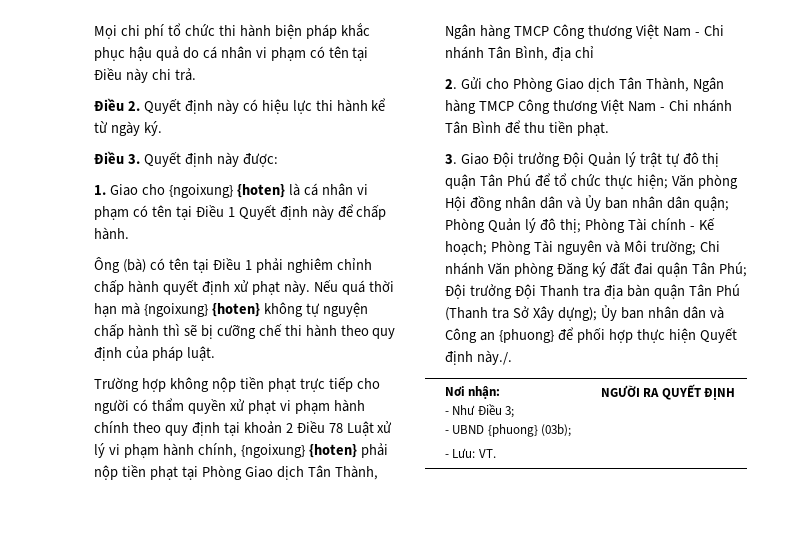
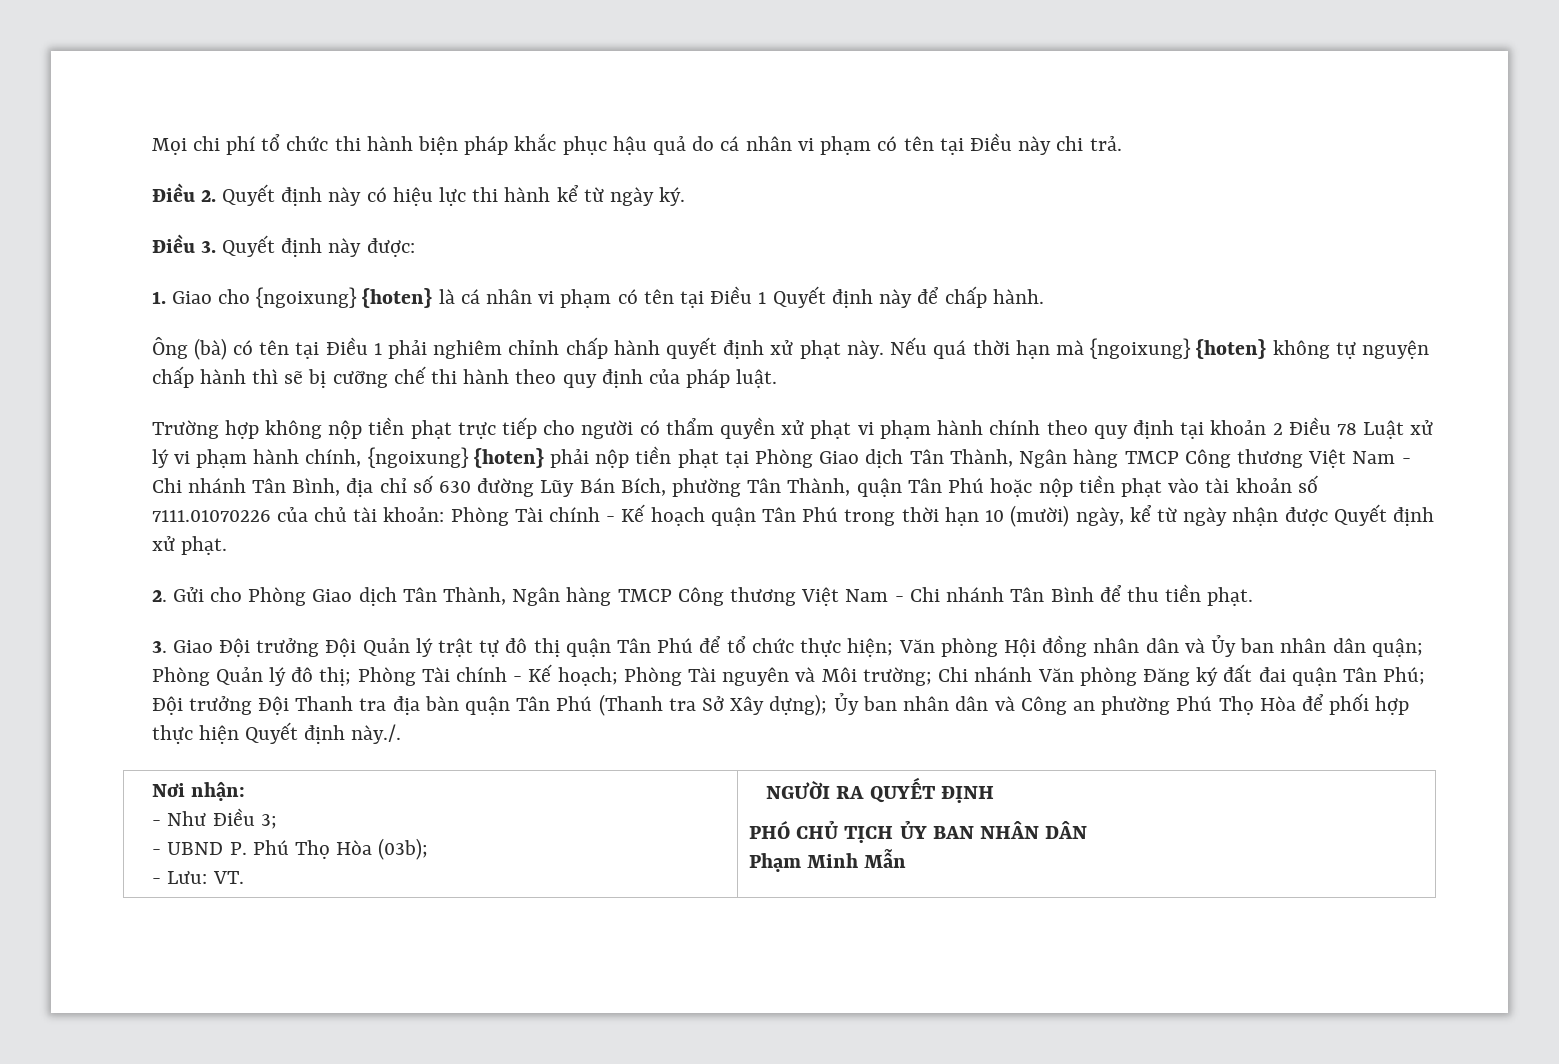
- Trường hợp không nộp tiền phạt trực tiếp cho người có thẩm quyền xử phạt vi phạm hành chính theo quy định tại khoản 2 Điều 78 Luật xử lý vi phạm hành chính, {ngoixung} {hoten} phải nộp tiền phạt tại Phòng Giao dịch Tân Thành, Ngân hàng TMCP Công thương Việt Nam - Chi nhánh Tân Bình, địa chỉ
+ Trường hợp không nộp tiền phạt trực tiếp cho người có thẩm quyền xử phạt vi phạm hành chính theo quy định tại khoản 2 Điều 78 Luật xử lý vi phạm hành chính, {ngoixung} {hoten} phải nộp tiền phạt tại Phòng Giao dịch Tân Thành, Ngân hàng TMCP Công thương Việt Nam - Chi nhánh Tân Bình, địa chỉ số 630 đường Lũy Bán Bích, phường Tân Thành, quận Tân Phú hoặc nộp tiền phạt vào tài khoản số 7111.01070226 của chủ tài khoản: Phòng Tài chính - Kế hoạch quận Tân Phú trong thời hạn 10 (mười) ngày, kể từ ngày nhận được Quyết định xử phạt.
- Ủy ban nhân dân và Công an {phuong} để phối hợp thực hiện Quyết định này./.
+ Ủy ban nhân dân và Công an phường Phú Thọ Hòa để phối hợp thực hiện Quyết định này./.
  Nơi nhận:
  - Như Điều 3;
- - UBND {phuong} (03b);
+ - UBND P. Phú Thọ Hòa (03b);
  - Lưu: VT. | NGƯỜI RA QUYẾT ĐỊNH
+ PHÓ CHỦ TỊCH ỦY BAN NHÂN DÂN
+ Phạm Minh Mẫn

